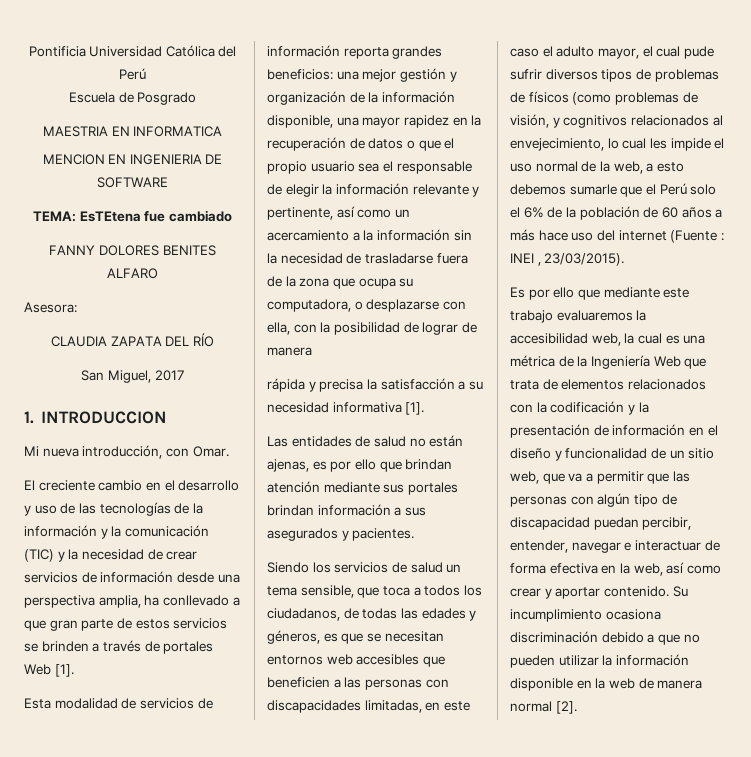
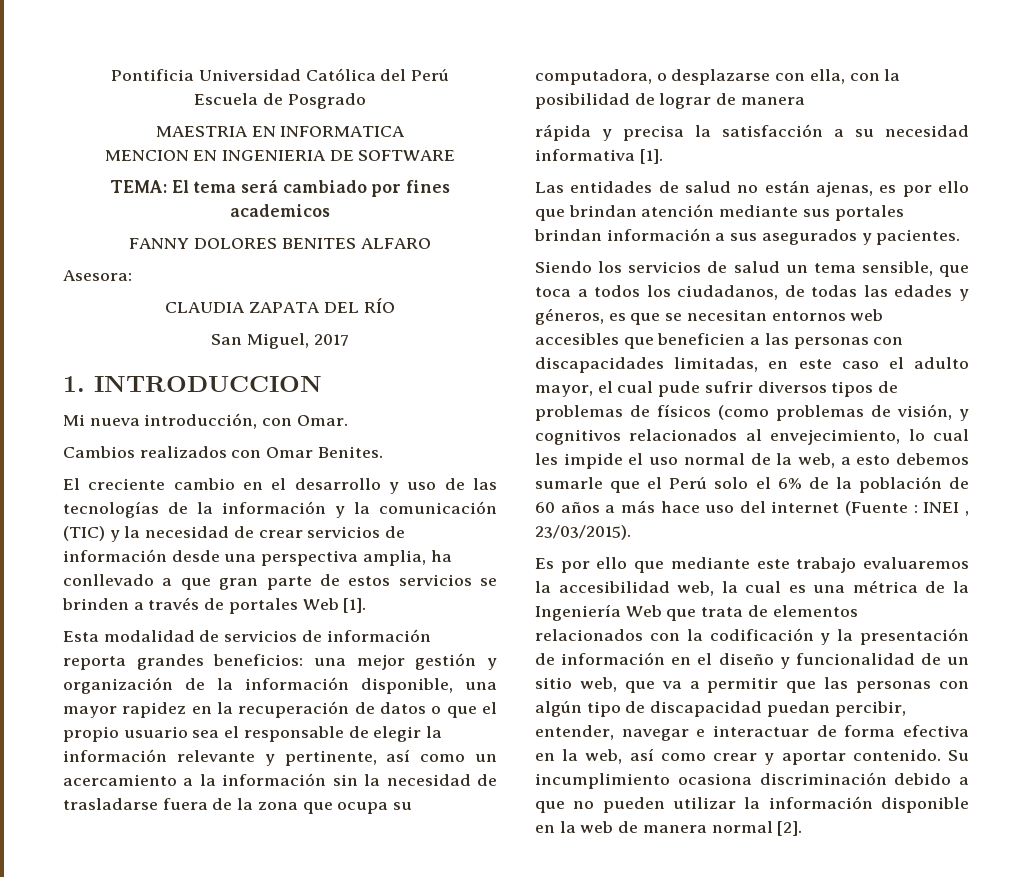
- TEMA: EsTEtena fue cambiado
+ TEMA: El tema será cambiado por fines academicos
+ Cambios realizados con Omar Benites.

